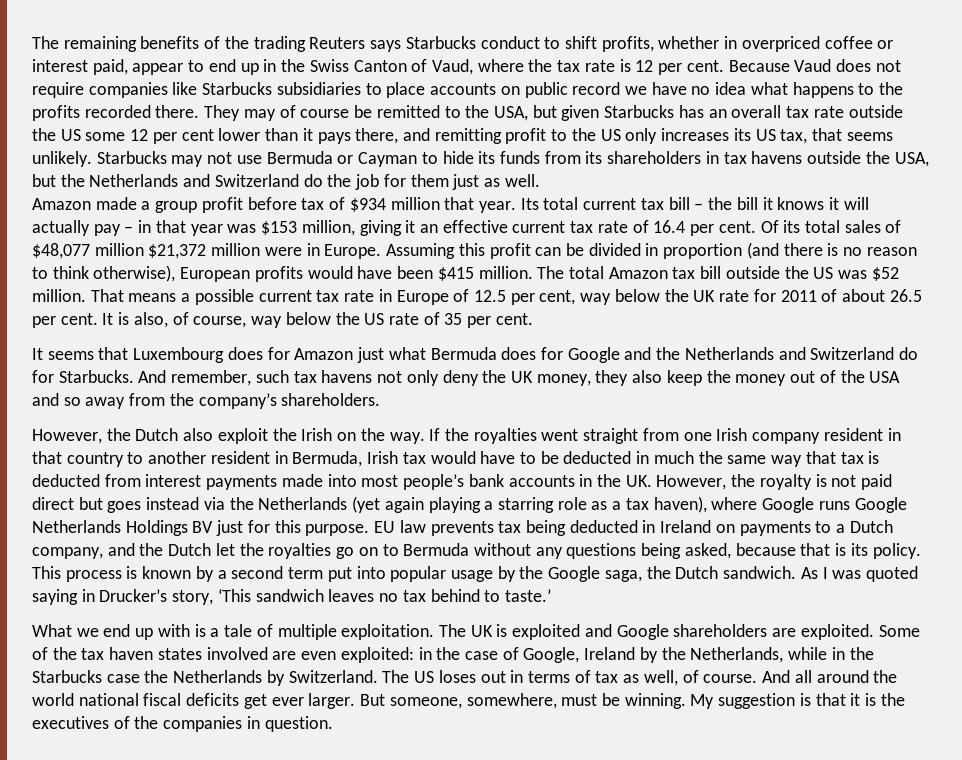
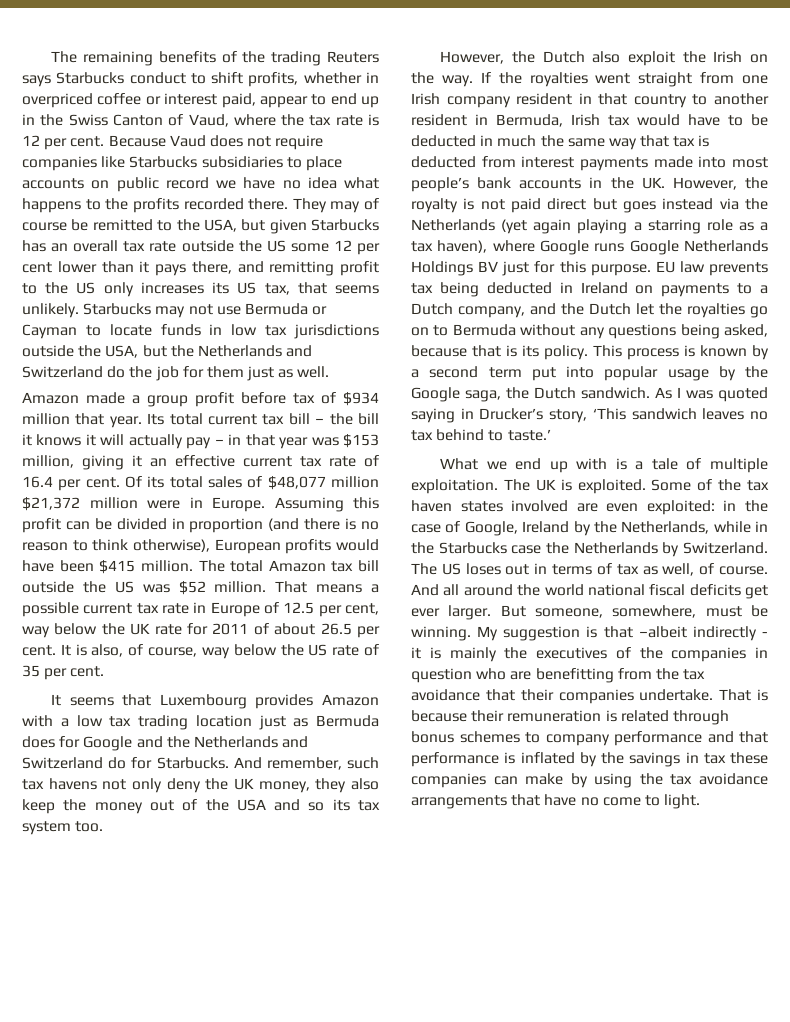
- Starbucks may not use Bermuda or Cayman to hide its funds from its shareholders in tax havens outside the USA, but the Netherlands and Switzerland do the job for them just as well.
+ Starbucks may not use Bermuda or Cayman to locate funds in low tax jurisdictions outside the USA, but the Netherlands and Switzerland do the job for them just as well.
- It seems that Luxembourg does for Amazon just what Bermuda does for Google and the Netherlands and Switzerland do for Starbucks.
+ It seems that Luxembourg provides Amazon with a low tax trading location just as Bermuda does for Google and the Netherlands and Switzerland do for Starbucks.
- And remember, such tax havens not only deny the UK money, they also keep the money out of the USA and so away from the company’s shareholders.
+ And remember, such tax havens not only deny the UK money, they also keep the money out of the USA and so its tax system too.
- The UK is exploited and Google shareholders are exploited.
+ The UK is exploited.
- My suggestion is that it is the executives of the companies in question.
+ My suggestion is that –albeit indirectly - it is mainly the executives of the companies in question who are benefitting from the tax avoidance that their companies undertake. That is because their remuneration is related through bonus schemes to company performance and that performance is inflated by the savings in tax these companies can make by using the tax avoidance arrangements that have no come to light.

